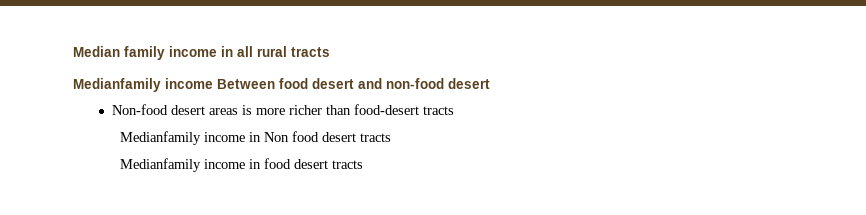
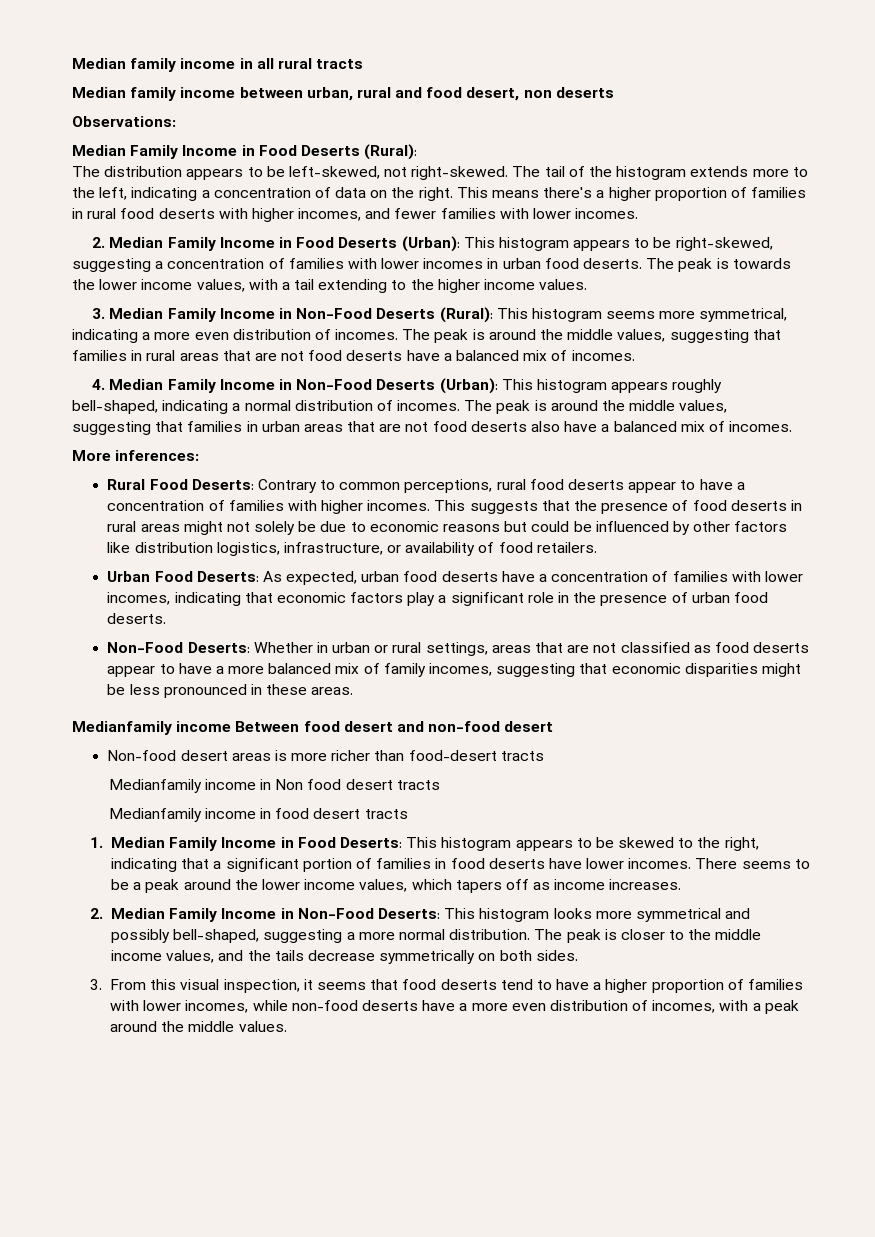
+ Median family income between urban, rural and food desert, non deserts
+ Observations:
+ Median Family Income in Food Deserts (Rural):
+ The distribution appears to be left-skewed, not right-skewed. The tail of the histogram extends more to the left, indicating a concentration of data on the right. This means there's a higher proportion of families in rural food deserts with higher incomes, and fewer families with lower incomes.
+ 2. Median Family Income in Food Deserts (Urban): This histogram appears to be right-skewed, suggesting a concentration of families with lower incomes in urban food deserts. The peak is towards the lower income values, with a tail extending to the higher income values.
+ 3. Median Family Income in Non-Food Deserts (Rural): This histogram seems more symmetrical, indicating a more even distribution of incomes. The peak is around the middle values, suggesting that families in rural areas that are not food deserts have a balanced mix of incomes.
+ 4. Median Family Income in Non-Food Deserts (Urban): This histogram appears roughly bell-shaped, indicating a normal distribution of incomes. The peak is around the middle values, suggesting that families in urban areas that are not food deserts also have a balanced mix of incomes.
+ More inferences:
+ Rural Food Deserts: Contrary to common perceptions, rural food deserts appear to have a concentration of families with higher incomes. This suggests that the presence of food deserts in rural areas might not solely be due to economic reasons but could be influenced by other factors like distribution logistics, infrastructure, or availability of food retailers.
+ Urban Food Deserts: As expected, urban food deserts have a concentration of families with lower incomes, indicating that economic factors play a significant role in the presence of urban food deserts.
+ Non-Food Deserts: Whether in urban or rural settings, areas that are not classified as food deserts appear to have a more balanced mix of family incomes, suggesting that economic disparities might be less pronounced in these areas.
+ 1. Median Family Income in Food Deserts: This histogram appears to be skewed to the right, indicating that a significant portion of families in food deserts have lower incomes. There seems to be a peak around the lower income values, which tapers off as income increases.
+ 2. Median Family Income in Non-Food Deserts: This histogram looks more symmetrical and possibly bell-shaped, suggesting a more normal distribution. The peak is closer to the middle income values, and the tails decrease symmetrically on both sides.
+ 3. From this visual inspection, it seems that food deserts tend to have a higher proportion of families with lower incomes, while non-food deserts have a more even distribution of incomes, with a peak around the middle values.

